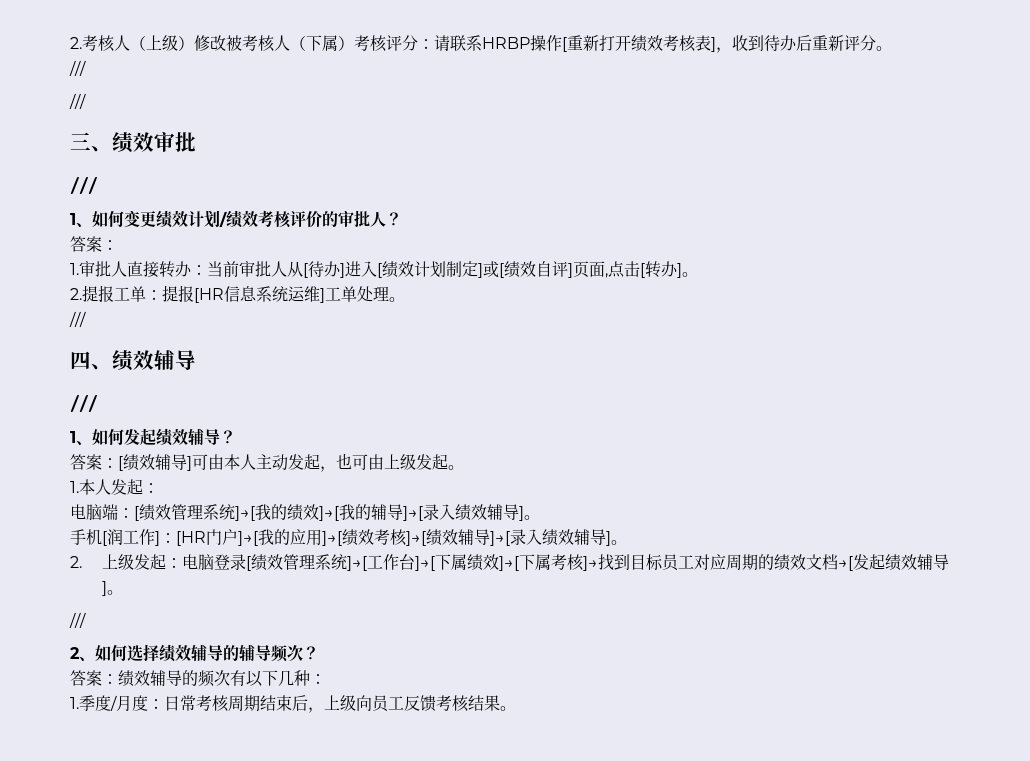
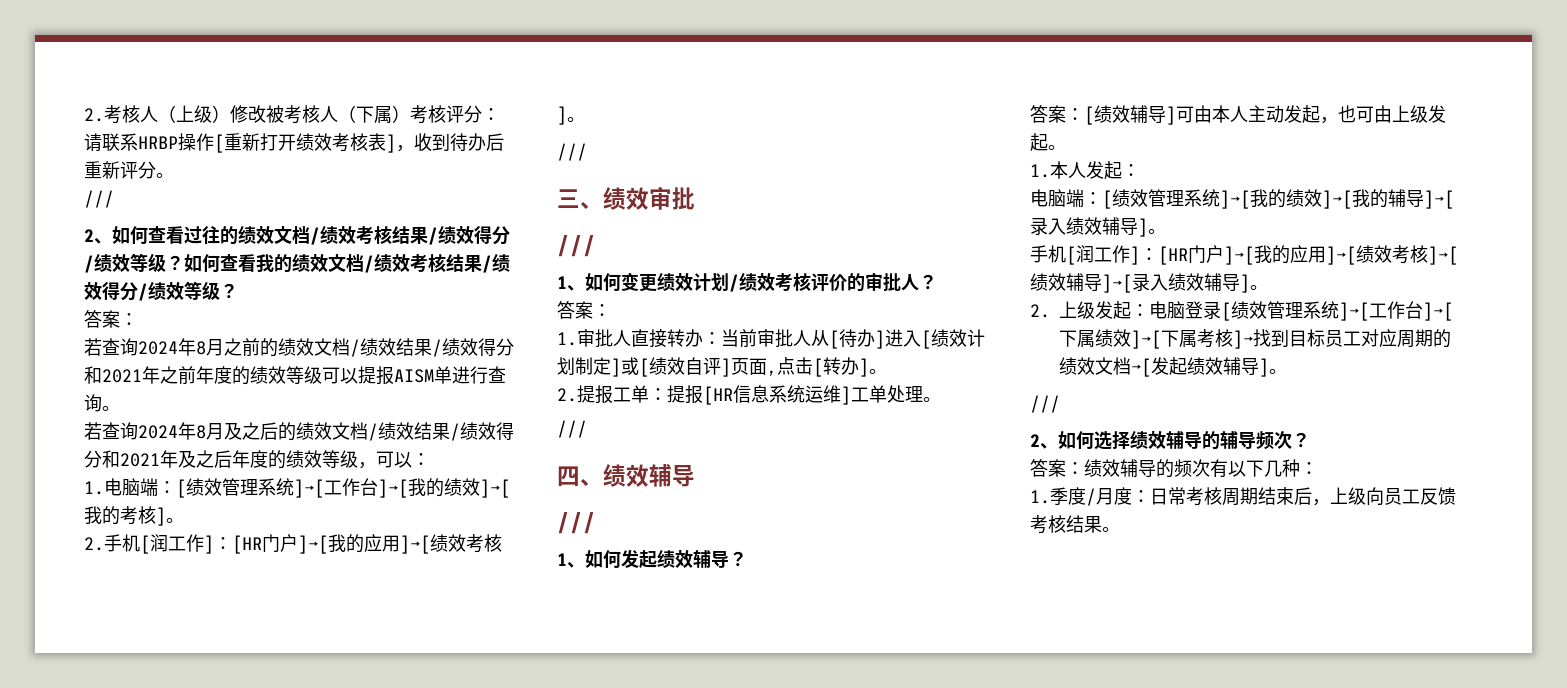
+ 2、如何查看过往的绩效文档/绩效考核结果/绩效得分/绩效等级？如何查看我的绩效文档/绩效考核结果/绩效得分/绩效等级？
+ 答案：
+ 若查询2024年8月之前的绩效文档/绩效结果/绩效得分和2021年之前年度的绩效等级可以提报AISM单进行查询。
+ 若查询2024年8月及之后的绩效文档/绩效结果/绩效得分和2021年及之后年度的绩效等级，可以：
+ 1.电脑端：[绩效管理系统]→[工作台]→[我的绩效]→[我的考核]。
+ 2.手机[润工作]：[HR门户]→[我的应用]→[绩效考核]。

